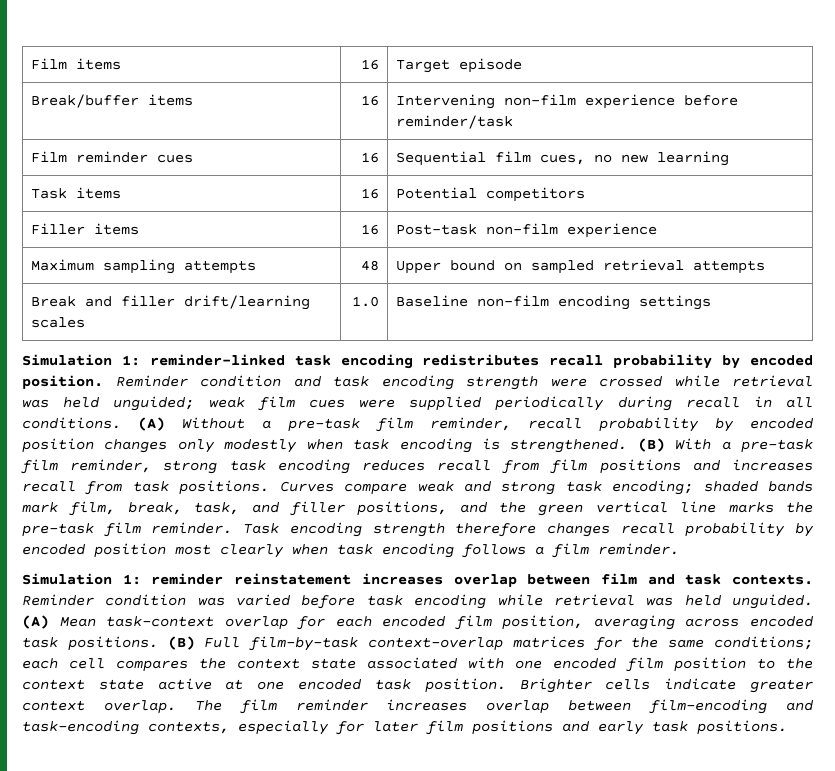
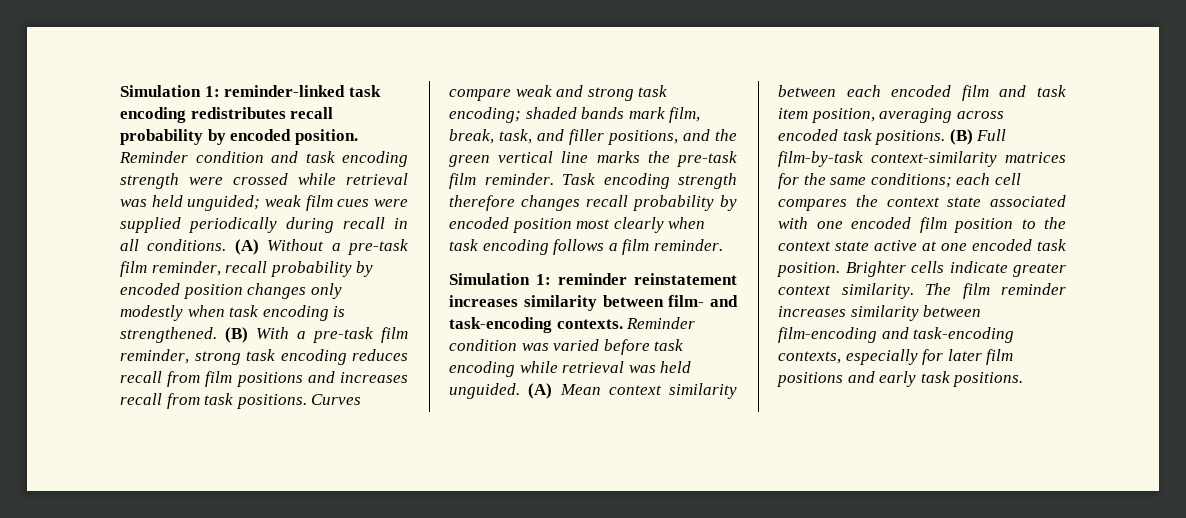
- Film items | 16 | Target episode
- Break/buffer items | 16 | Intervening non-film experience before reminder/task
- Film reminder cues | 16 | Sequential film cues, no new learning
- Task items | 16 | Potential competitors
- Filler items | 16 | Post-task non-film experience
- Maximum sampling attempts | 48 | Upper bound on sampled retrieval attempts
- Break and filler drift/learning scales | 1.0 | Baseline non-film encoding settings
- Simulation 1: reminder reinstatement increases overlap between film and task contexts.
+ Simulation 1: reminder reinstatement increases similarity between film- and task-encoding contexts.
- (A) Mean task-context overlap for each encoded film position, averaging across encoded task positions.
+ (A) Mean context similarity between each encoded film and task item position, averaging across encoded task positions.
- (B) Full film-by-task context-overlap matrices for the same conditions; each cell compares the context state associated with one encoded film position to the context state active at one encoded task position.
+ (B) Full film-by-task context-similarity matrices for the same conditions; each cell compares the context state associated with one encoded film position to the context state active at one encoded task position.
- Brighter cells indicate greater context overlap.
+ Brighter cells indicate greater context similarity.
- The film reminder increases overlap between film-encoding and task-encoding contexts, especially for later film positions and early task positions.
+ The film reminder increases similarity between film-encoding and task-encoding contexts, especially for later film positions and early task positions.

